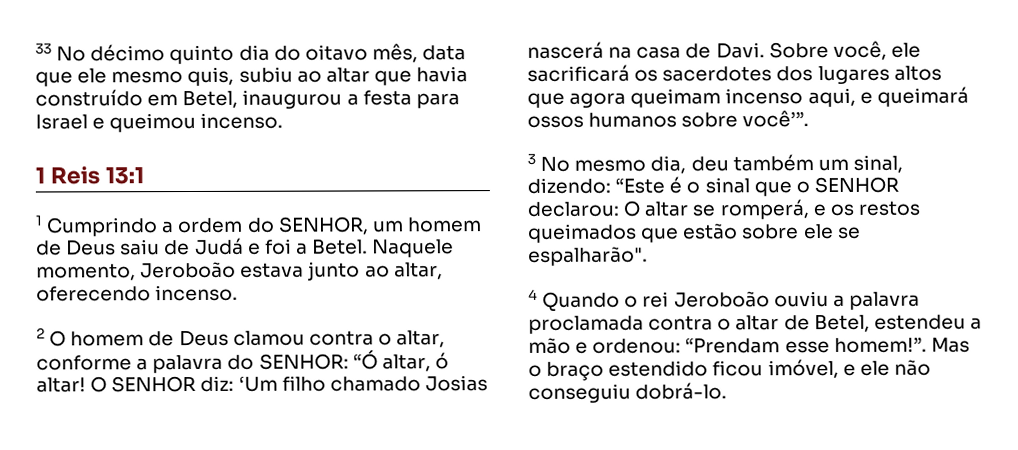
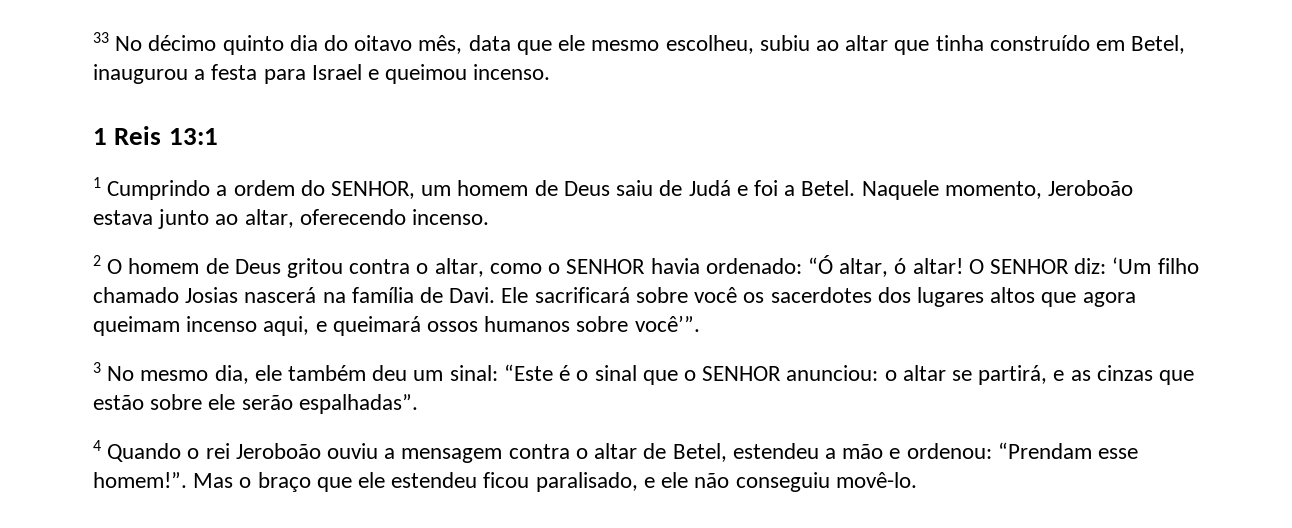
- 33 No décimo quinto dia do oitavo mês, data que ele mesmo quis, subiu ao altar que havia construído em Betel, inaugurou a festa para Israel e queimou incenso.
+ 33 No décimo quinto dia do oitavo mês, data que ele mesmo escolheu, subiu ao altar que tinha construído em Betel, inaugurou a festa para Israel e queimou incenso.
- 2 O homem de Deus clamou contra o altar, conforme a palavra do SENHOR: “Ó altar, ó altar!
+ 2 O homem de Deus gritou contra o altar, como o SENHOR havia ordenado: “Ó altar, ó altar!
- O SENHOR diz: ‘Um filho chamado Josias nascerá na casa de Davi.
+ O SENHOR diz: ‘Um filho chamado Josias nascerá na família de Davi.
- Sobre você, ele sacrificará os sacerdotes dos lugares altos que agora queimam incenso aqui, e queimará ossos humanos sobre você’”.
+ Ele sacrificará sobre você os sacerdotes dos lugares altos que agora queimam incenso aqui, e queimará ossos humanos sobre você’”.
- 3 No mesmo dia, deu também um sinal, dizendo: “Este é o sinal que o SENHOR declarou: O altar se romperá, e os restos queimados que estão sobre ele se espalharão".
+ 3 No mesmo dia, ele também deu um sinal: “Este é o sinal que o SENHOR anunciou: o altar se partirá, e as cinzas que estão sobre ele serão espalhadas”.
- 4 Quando o rei Jeroboão ouviu a palavra proclamada contra o altar de Betel, estendeu a mão e ordenou: “Prendam esse homem!”.
+ 4 Quando o rei Jeroboão ouviu a mensagem contra o altar de Betel, estendeu a mão e ordenou: “Prendam esse homem!”.
- Mas o braço estendido ficou imóvel, e ele não conseguiu dobrá-lo.
+ Mas o braço que ele estendeu ficou paralisado, e ele não conseguiu movê-lo.

